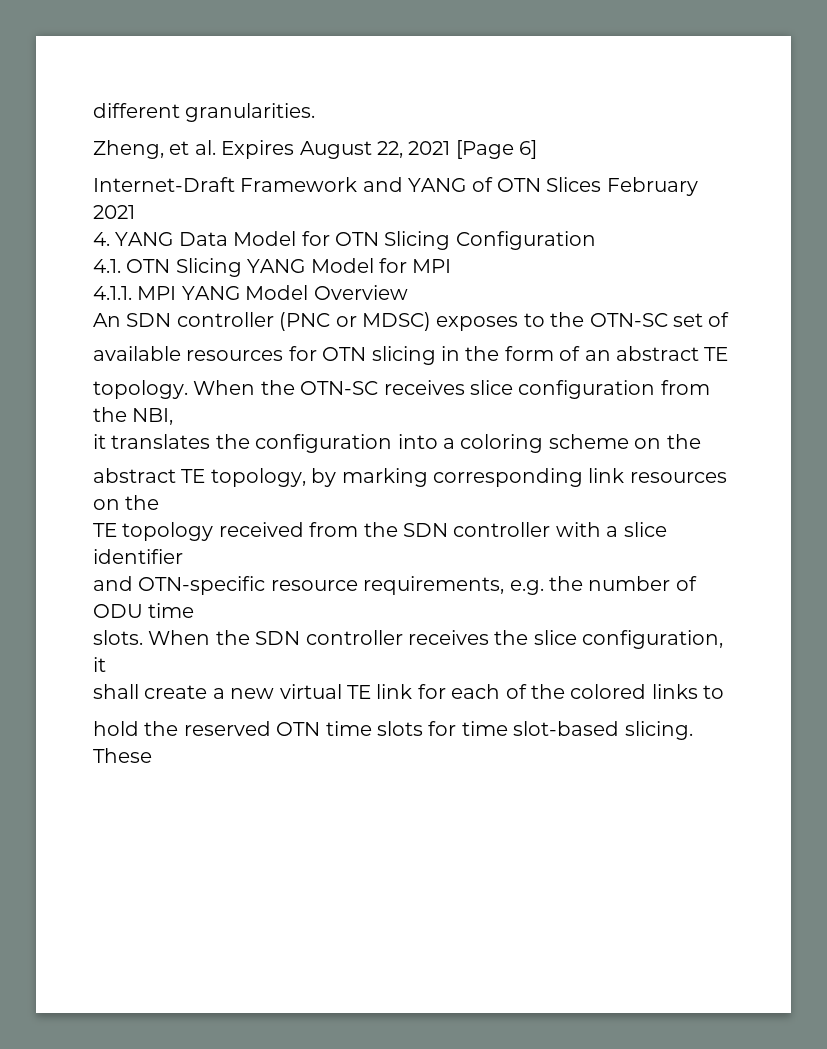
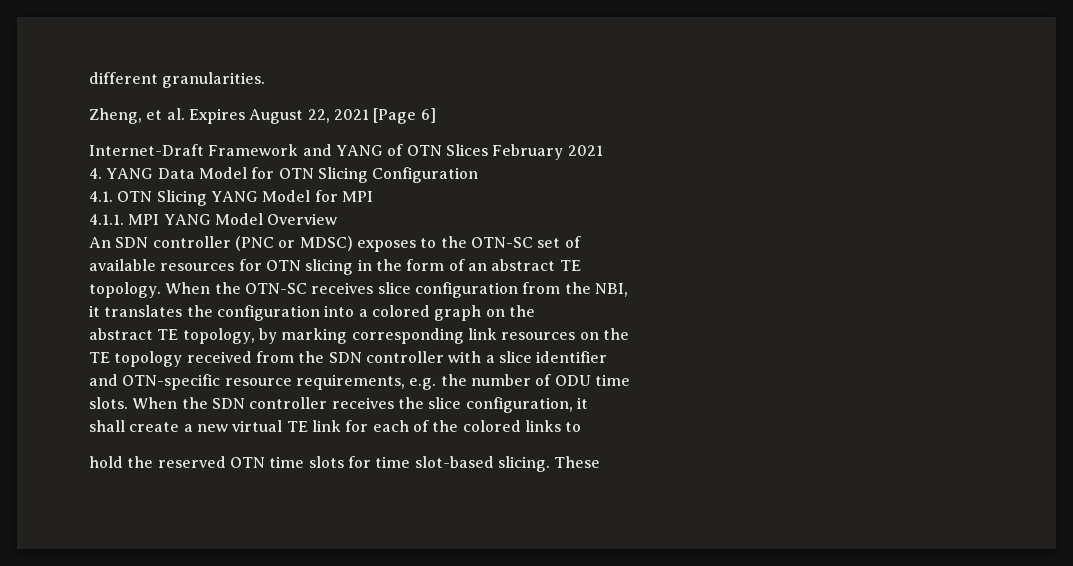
- it translates the configuration into a coloring scheme on the
+ it translates the configuration into a colored graph on the

